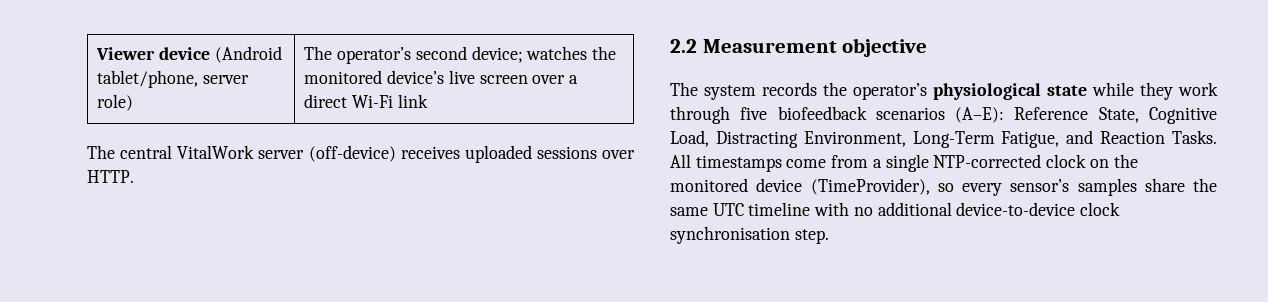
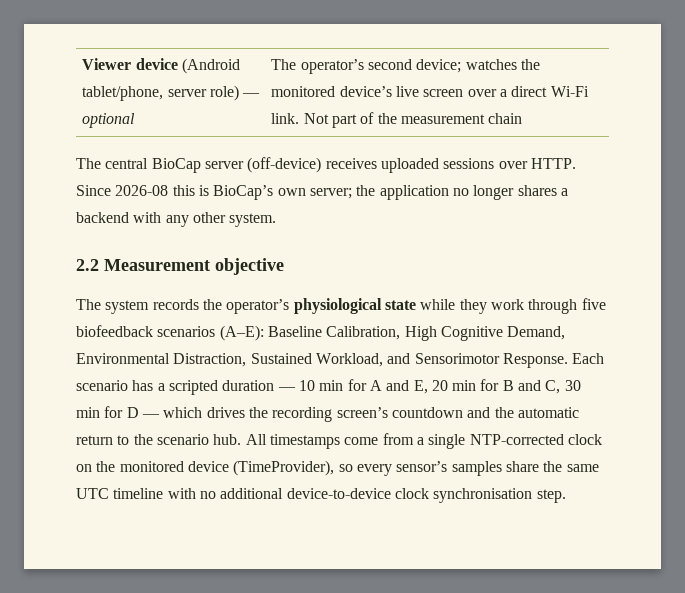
- Viewer device (Android tablet/phone, server role) | The operator’s second device; watches the monitored device’s live screen over a direct Wi-Fi link
+ Viewer device (Android tablet/phone, server role) — optional | The operator’s second device; watches the monitored device’s live screen over a direct Wi-Fi link. Not part of the measurement chain
- The central VitalWork server (off-device) receives uploaded sessions over HTTP.
+ The central BioCap server (off-device) receives uploaded sessions over HTTP. Since 2026-08 this is BioCap’s own server; the application no longer shares a backend with any other system.
- The system records the operator’s physiological state while they work through five biofeedback scenarios (A–E): Reference State, Cognitive Load, Distracting Environment, Long-Term Fatigue, and Reaction Tasks.
+ The system records the operator’s physiological state while they work through five biofeedback scenarios (A–E): Baseline Calibration, High Cognitive Demand, Environmental Distraction, Sustained Workload, and Sensorimotor Response. Each scenario has a scripted duration — 10 min for A and E, 20 min for B and C, 30 min for D — which drives the recording screen’s countdown and the automatic return to the scenario hub.

